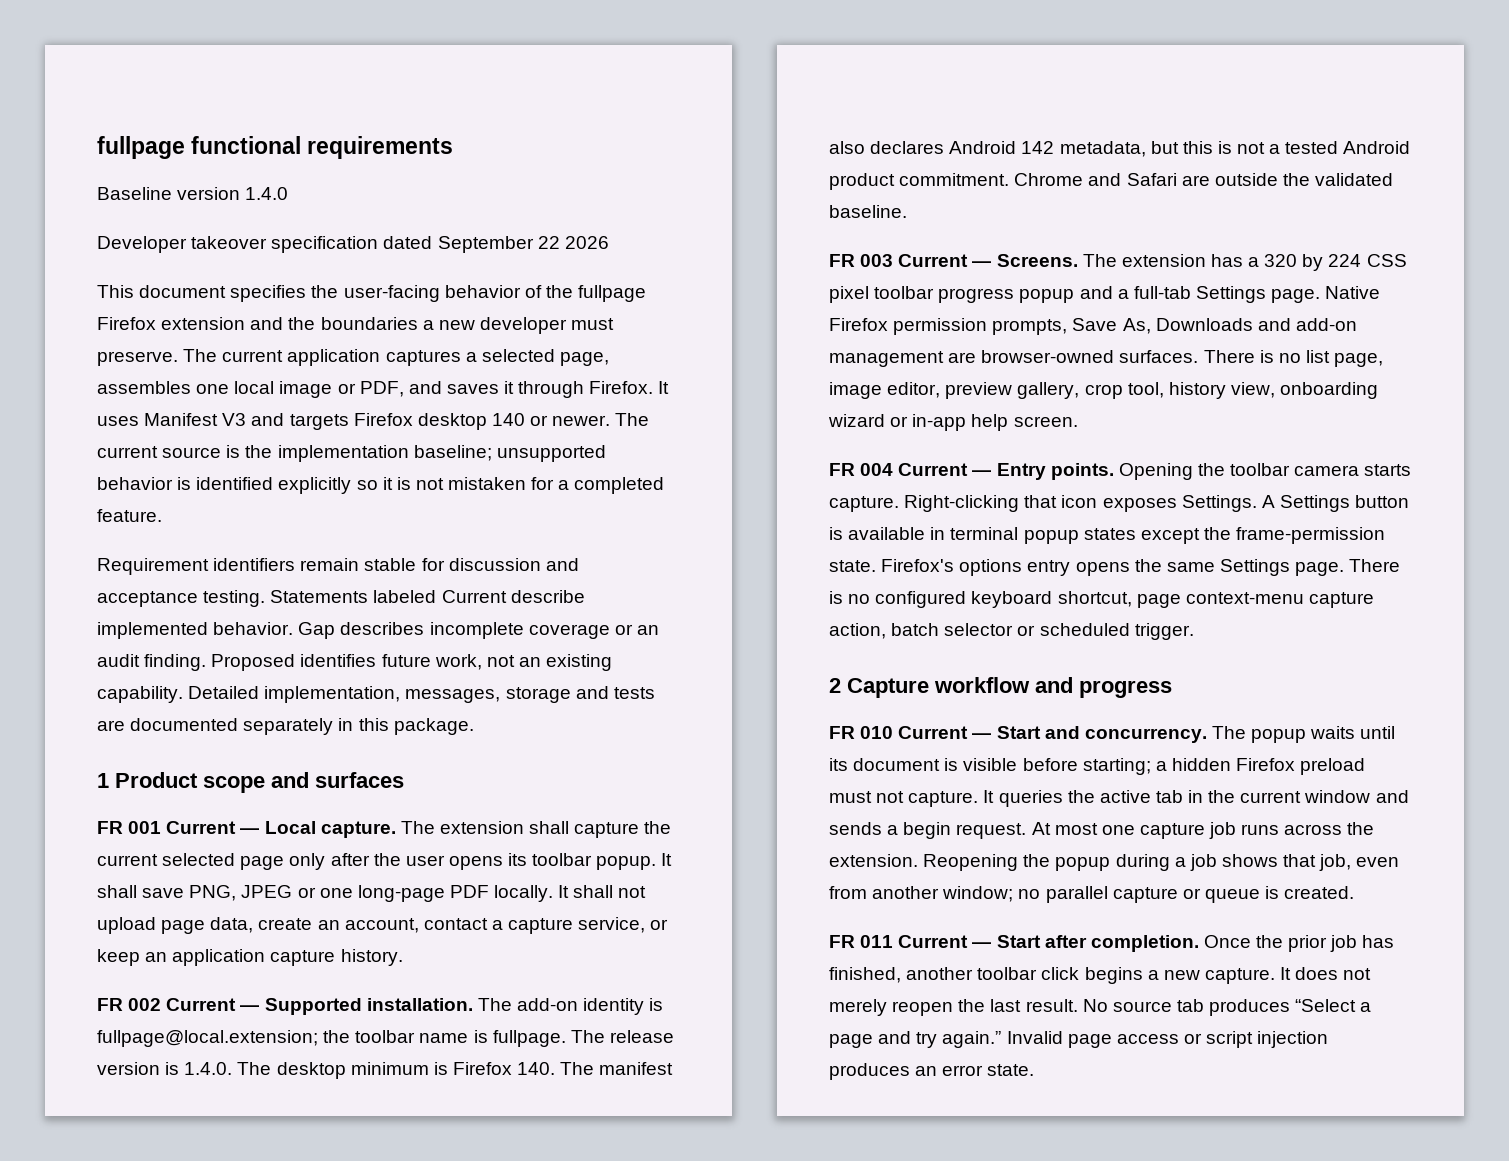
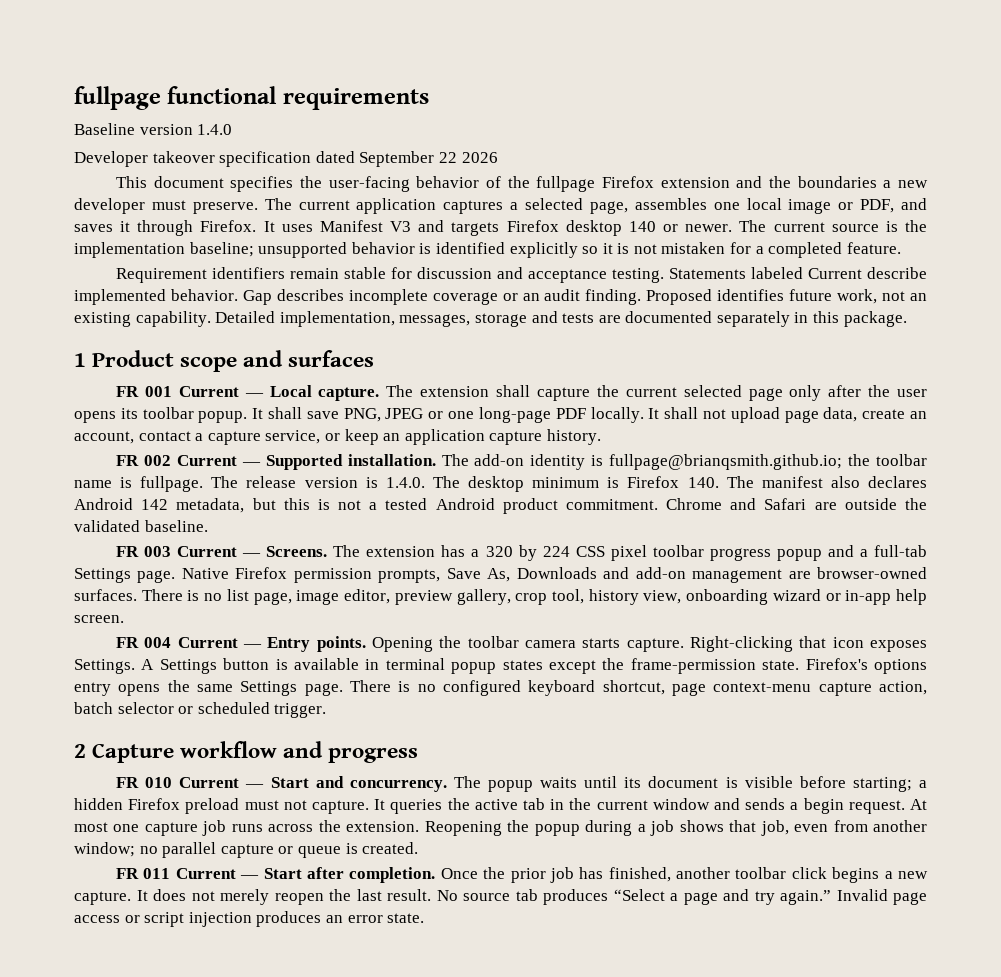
- The add-on identity is fullpage@local.extension; the toolbar name is fullpage.
+ The add-on identity is fullpage@brianqsmith.github.io; the toolbar name is fullpage.

